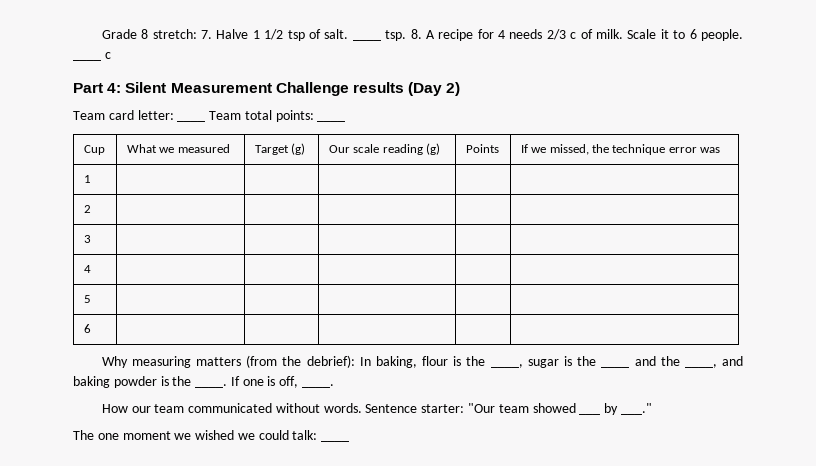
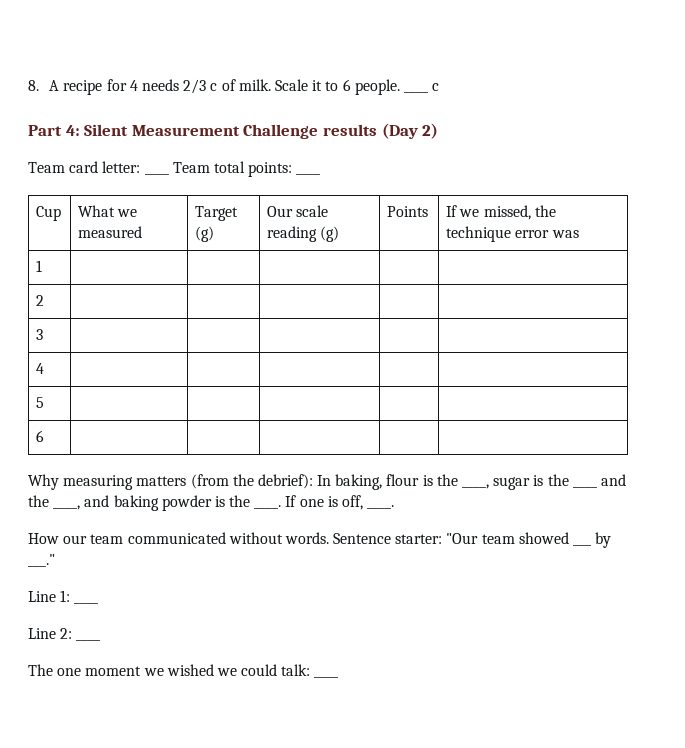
- Grade 8 stretch: 7. Halve 1 1/2 tsp of salt. ____ tsp.
+ Line 1: ____
+ Line 2: ____

